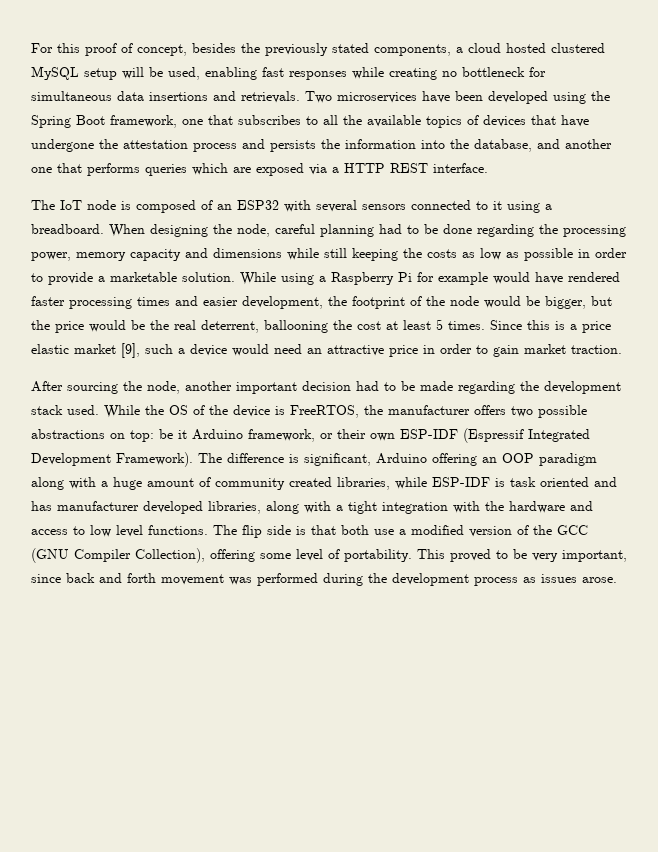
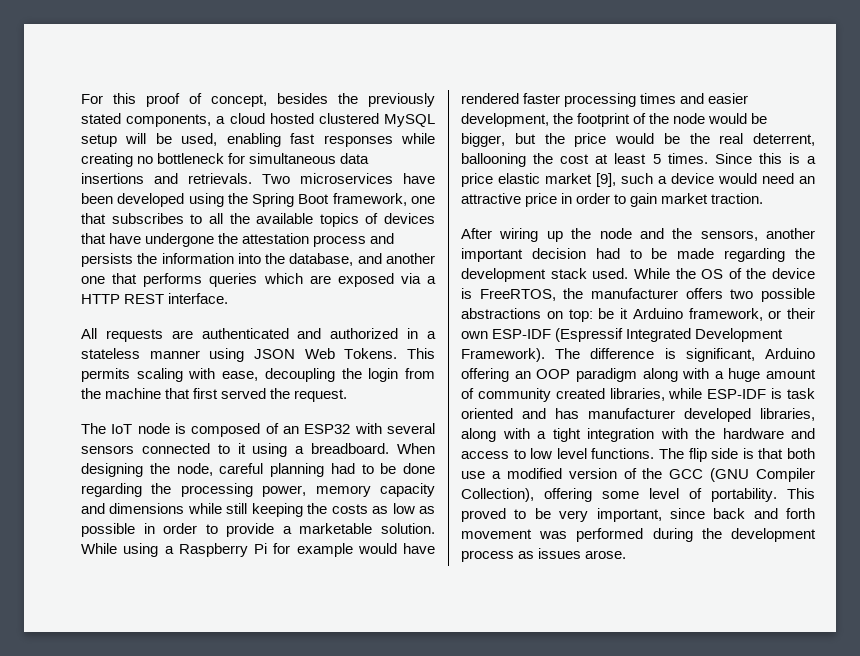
+ All requests are authenticated and authorized in a stateless manner using JSON Web Tokens. This permits scaling with ease, decoupling the login from the machine that first served the request.
- After sourcing the node, another important decision had to be made regarding the development stack used.
+ After wiring up the node and the sensors, another important decision had to be made regarding the development stack used.

